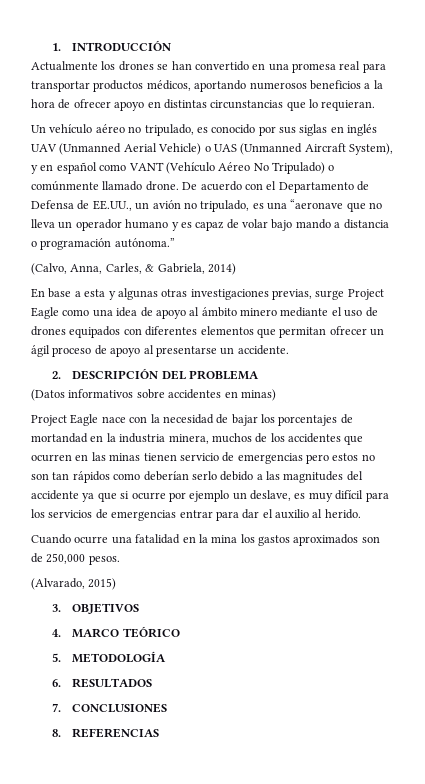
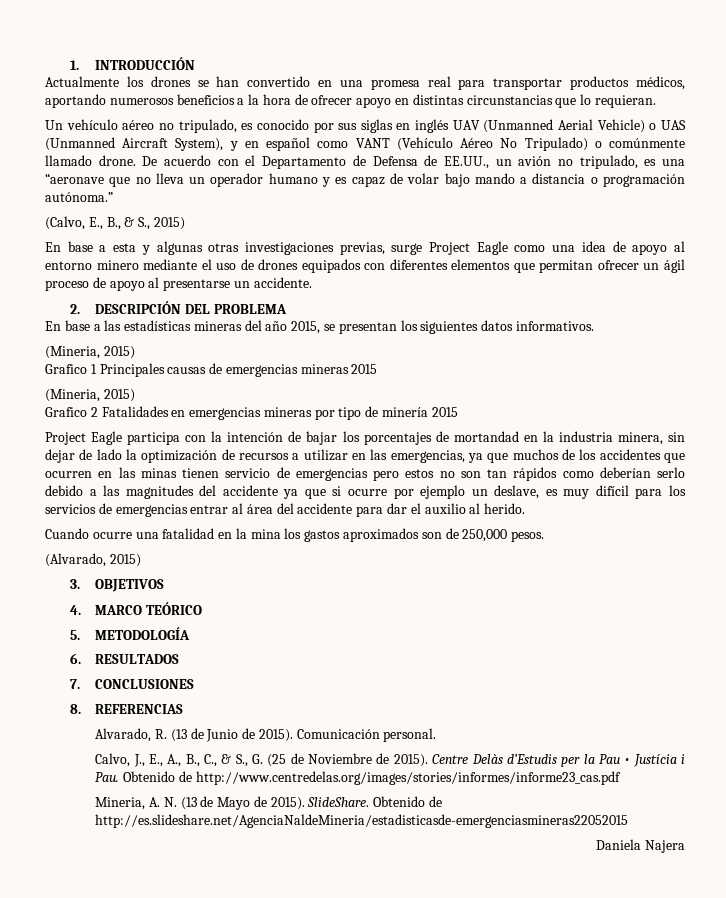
- (Calvo, Anna, Carles, & Gabriela, 2014)
+ (Calvo, E., B., & S., 2015)
- En base a esta y algunas otras investigaciones previas, surge Project Eagle como una idea de apoyo al ámbito minero mediante el uso de drones equipados con diferentes elementos que permitan ofrecer un ágil proceso de apoyo al presentarse un accidente.
+ En base a esta y algunas otras investigaciones previas, surge Project Eagle como una idea de apoyo al entorno minero mediante el uso de drones equipados con diferentes elementos que permitan ofrecer un ágil proceso de apoyo al presentarse un accidente.
- (Datos informativos sobre accidentes en minas)
- Project Eagle nace con la necesidad de bajar los porcentajes de mortandad en la industria minera, muchos de los accidentes que ocurren en las minas tienen servicio de emergencias pero estos no son tan rápidos como deberían serlo debido a las magnitudes del accidente ya que si ocurre por ejemplo un deslave, es muy difícil para los servicios de emergencias entrar para dar el auxilio al herido.
+ En base a las estadísticas mineras del año 2015, se presentan los siguientes datos informativos.
+ (Mineria, 2015)
+ Grafico 1 Principales causas de emergencias mineras 2015
+ (Mineria, 2015)
+ Grafico 2 Fatalidades en emergencias mineras por tipo de minería 2015
+ Project Eagle participa con la intención de bajar los porcentajes de mortandad en la industria minera, sin dejar de lado la optimización de recursos a utilizar en las emergencias, ya que muchos de los accidentes que ocurren en las minas tienen servicio de emergencias pero estos no son tan rápidos como deberían serlo debido a las magnitudes del accidente ya que si ocurre por ejemplo un deslave, es muy difícil para los servicios de emergencias entrar al área del accidente para dar el auxilio al herido.
+ Alvarado, R. (13 de Junio de 2015). Comunicación personal.
+ Calvo, J., E., A., B., C., & S., G. (25 de Noviembre de 2015). Centre Delàs d’Estudis per la Pau • Justícia i Pau. Obtenido de http://www.centredelas.org/images/stories/informes/informe23_cas.pdf
+ Mineria, A. N. (13 de Mayo de 2015). SlideShare. Obtenido de http://es.slideshare.net/AgenciaNaldeMineria/estadisticasde-emergenciasmineras22052015
+ Daniela Najera

